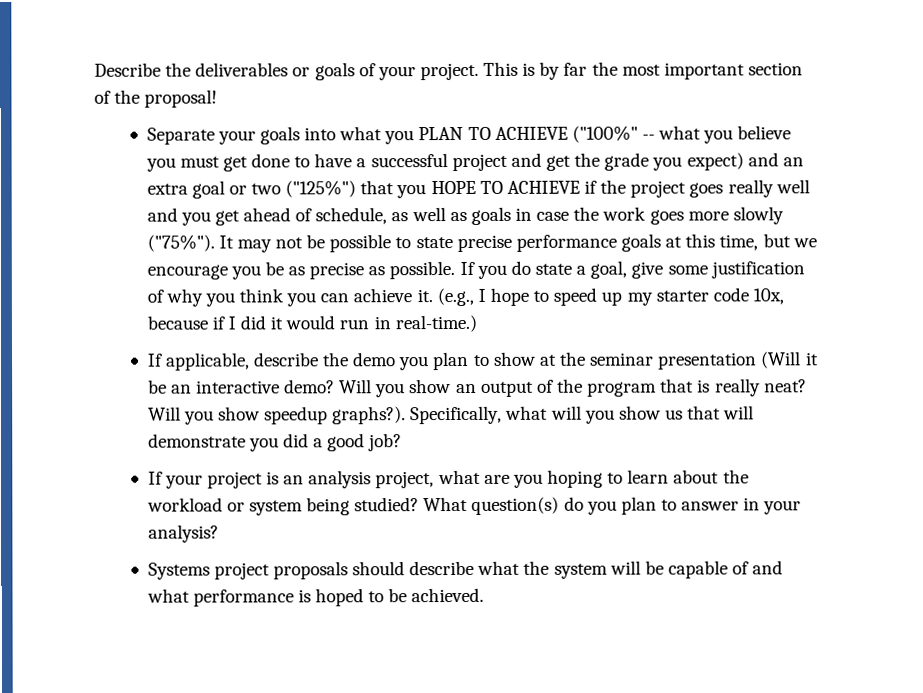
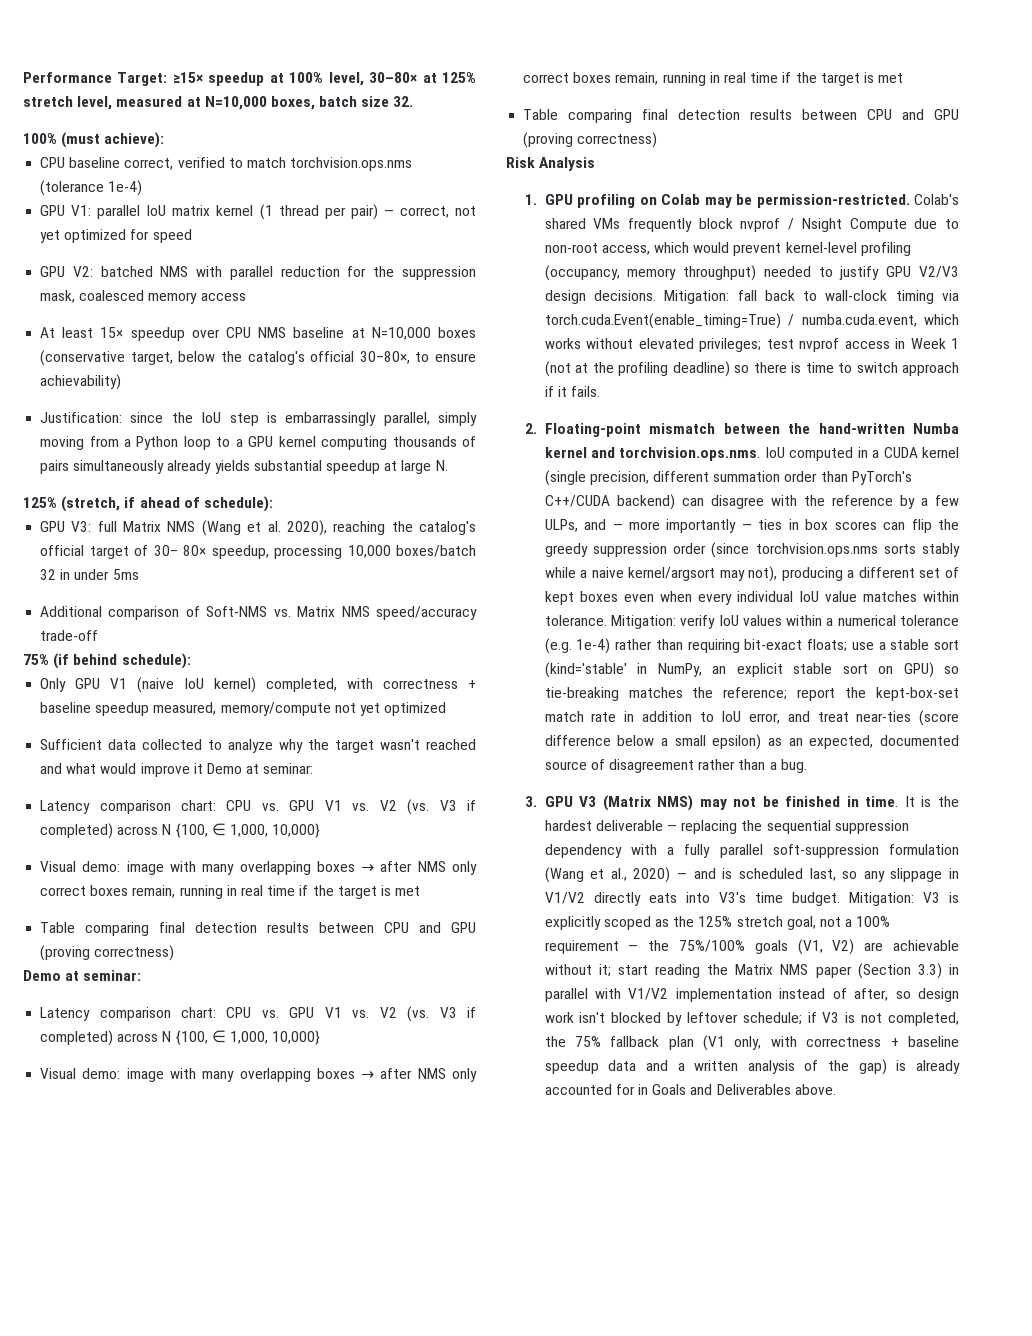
- Describe the deliverables or goals of your project. This is by far the most important section of the proposal!
- Separate your goals into what you PLAN TO ACHIEVE ("100%" -- what you believe you must get done to have a successful project and get the grade you expect) and an extra goal or two ("125%") that you HOPE TO ACHIEVE if the project goes really well and you get ahead of schedule, as well as goals in case the work goes more slowly ("75%"). It may not be possible to state precise performance goals at this time, but we encourage you be as precise as possible. If you do state a goal, give some justification of why you think you can achieve it. (e.g., I hope to speed up my starter code 10x, because if I did it would run in real-time.)
- If applicable, describe the demo you plan to show at the seminar presentation (Will it be an interactive demo? Will you show an output of the program that is really neat? Will you show speedup graphs?). Specifically, what will you show us that will demonstrate you did a good job?
- If your project is an analysis project, what are you hoping to learn about the workload or system being studied? What question(s) do you plan to answer in your analysis?
- Systems project proposals should describe what the system will be capable of and what performance is hoped to be achieved.
+ Performance Target: ≥15× speedup at 100% level, 30–80× at 125% stretch level, measured at N=10,000 boxes, batch size 32.
+ 100% (must achieve):
+ CPU baseline correct, verified to match torchvision.ops.nms (tolerance 1e-4)
+ GPU V1: parallel IoU matrix kernel (1 thread per pair) — correct, not yet optimized for speed
+ GPU V2: batched NMS with parallel reduction for the suppression mask, coalesced memory access
+ At least 15× speedup over CPU NMS baseline at N=10,000 boxes (conservative target, below the catalog's official 30–80×, to ensure achievability)
+ Justification: since the IoU step is embarrassingly parallel, simply moving from a Python loop to a GPU kernel computing thousands of pairs simultaneously already yields substantial speedup at large N.
+ 125% (stretch, if ahead of schedule):
+ GPU V3: full Matrix NMS (Wang et al. 2020), reaching the catalog's official target of 30– 80× speedup, processing 10,000 boxes/batch 32 in under 5ms
+ Additional comparison of Soft-NMS vs. Matrix NMS speed/accuracy trade-off
+ 75% (if behind schedule):
+ Only GPU V1 (naive IoU kernel) completed, with correctness + baseline speedup measured, memory/compute not yet optimized
+ Sufficient data collected to analyze why the target wasn't reached and what would improve it Demo at seminar:
+ Latency comparison chart: CPU vs. GPU V1 vs. V2 (vs. V3 if completed) across N {100, ∈ 1,000, 10,000}
+ Visual demo: image with many overlapping boxes → after NMS only correct boxes remain, running in real time if the target is met
+ Table comparing final detection results between CPU and GPU (proving correctness)
+ Demo at seminar:
+ Latency comparison chart: CPU vs. GPU V1 vs. V2 (vs. V3 if completed) across N {100, ∈ 1,000, 10,000}
+ Visual demo: image with many overlapping boxes → after NMS only correct boxes remain, running in real time if the target is met
+ Table comparing final detection results between CPU and GPU (proving correctness)
+ Risk Analysis
+ 1. GPU profiling on Colab may be permission-restricted. Colab's shared VMs frequently block nvprof / Nsight Compute due to non-root access, which would prevent kernel-level profiling (occupancy, memory throughput) needed to justify GPU V2/V3 design decisions. Mitigation: fall back to wall-clock timing via torch.cuda.Event(enable_timing=True) / numba.cuda.event, which works without elevated privileges; test nvprof access in Week 1 (not at the profiling deadline) so there is time to switch approach if it fails.
+ 2. Floating-point mismatch between the hand-written Numba kernel and torchvision.ops.nms. IoU computed in a CUDA kernel (single precision, different summation order than PyTorch's C++/CUDA backend) can disagree with the reference by a few ULPs, and — more importantly — ties in box scores can flip the greedy suppression order (since torchvision.ops.nms sorts stably while a naive kernel/argsort may not), producing a different set of kept boxes even when every individual IoU value matches within tolerance. Mitigation: verify IoU values within a numerical tolerance (e.g. 1e-4) rather than requiring bit-exact floats; use a stable sort (kind='stable' in NumPy, an explicit stable sort on GPU) so tie-breaking matches the reference; report the kept-box-set match rate in addition to IoU error, and treat near-ties (score difference below a small epsilon) as an expected, documented source of disagreement rather than a bug.
+ 3. GPU V3 (Matrix NMS) may not be finished in time. It is the hardest deliverable — replacing the sequential suppression dependency with a fully parallel soft-suppression formulation (Wang et al., 2020) — and is scheduled last, so any slippage in V1/V2 directly eats into V3's time budget. Mitigation: V3 is explicitly scoped as the 125% stretch goal, not a 100% requirement — the 75%/100% goals (V1, V2) are achievable without it; start reading the Matrix NMS paper (Section 3.3) in parallel with V1/V2 implementation instead of after, so design work isn't blocked by leftover schedule; if V3 is not completed, the 75% fallback plan (V1 only, with correctness + baseline speedup data and a written analysis of the gap) is already accounted for in Goals and Deliverables above.

